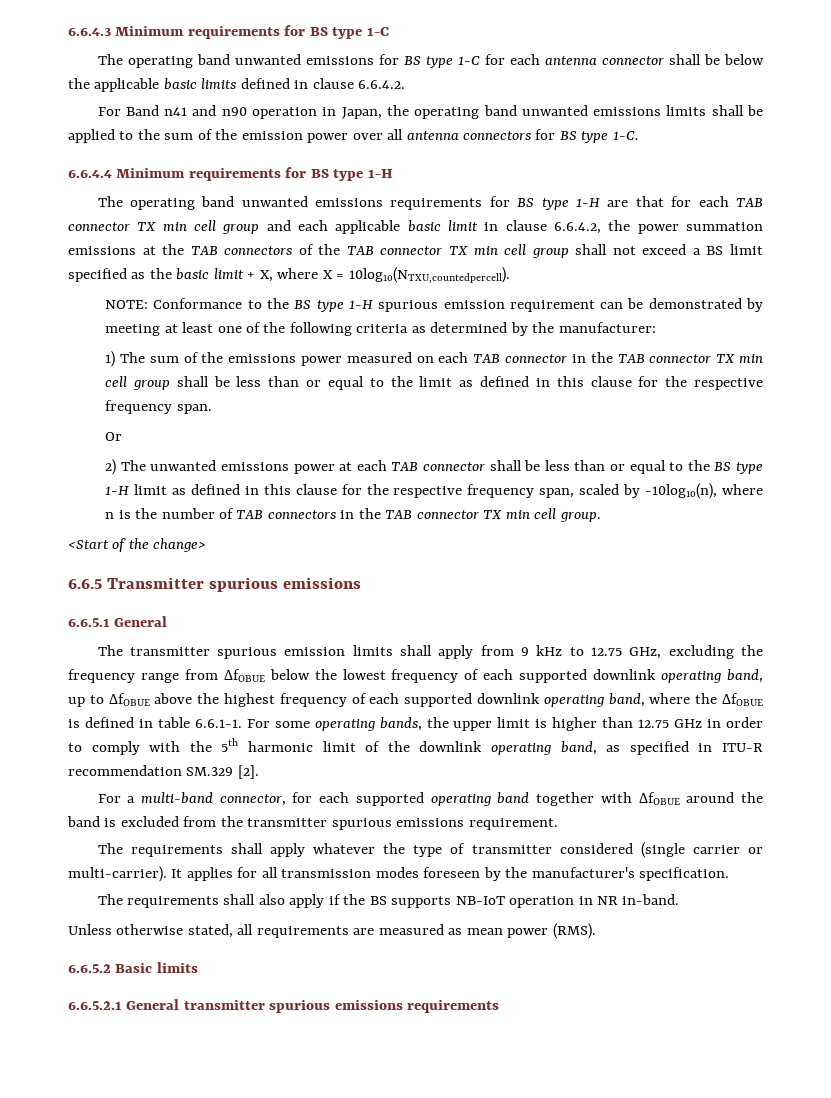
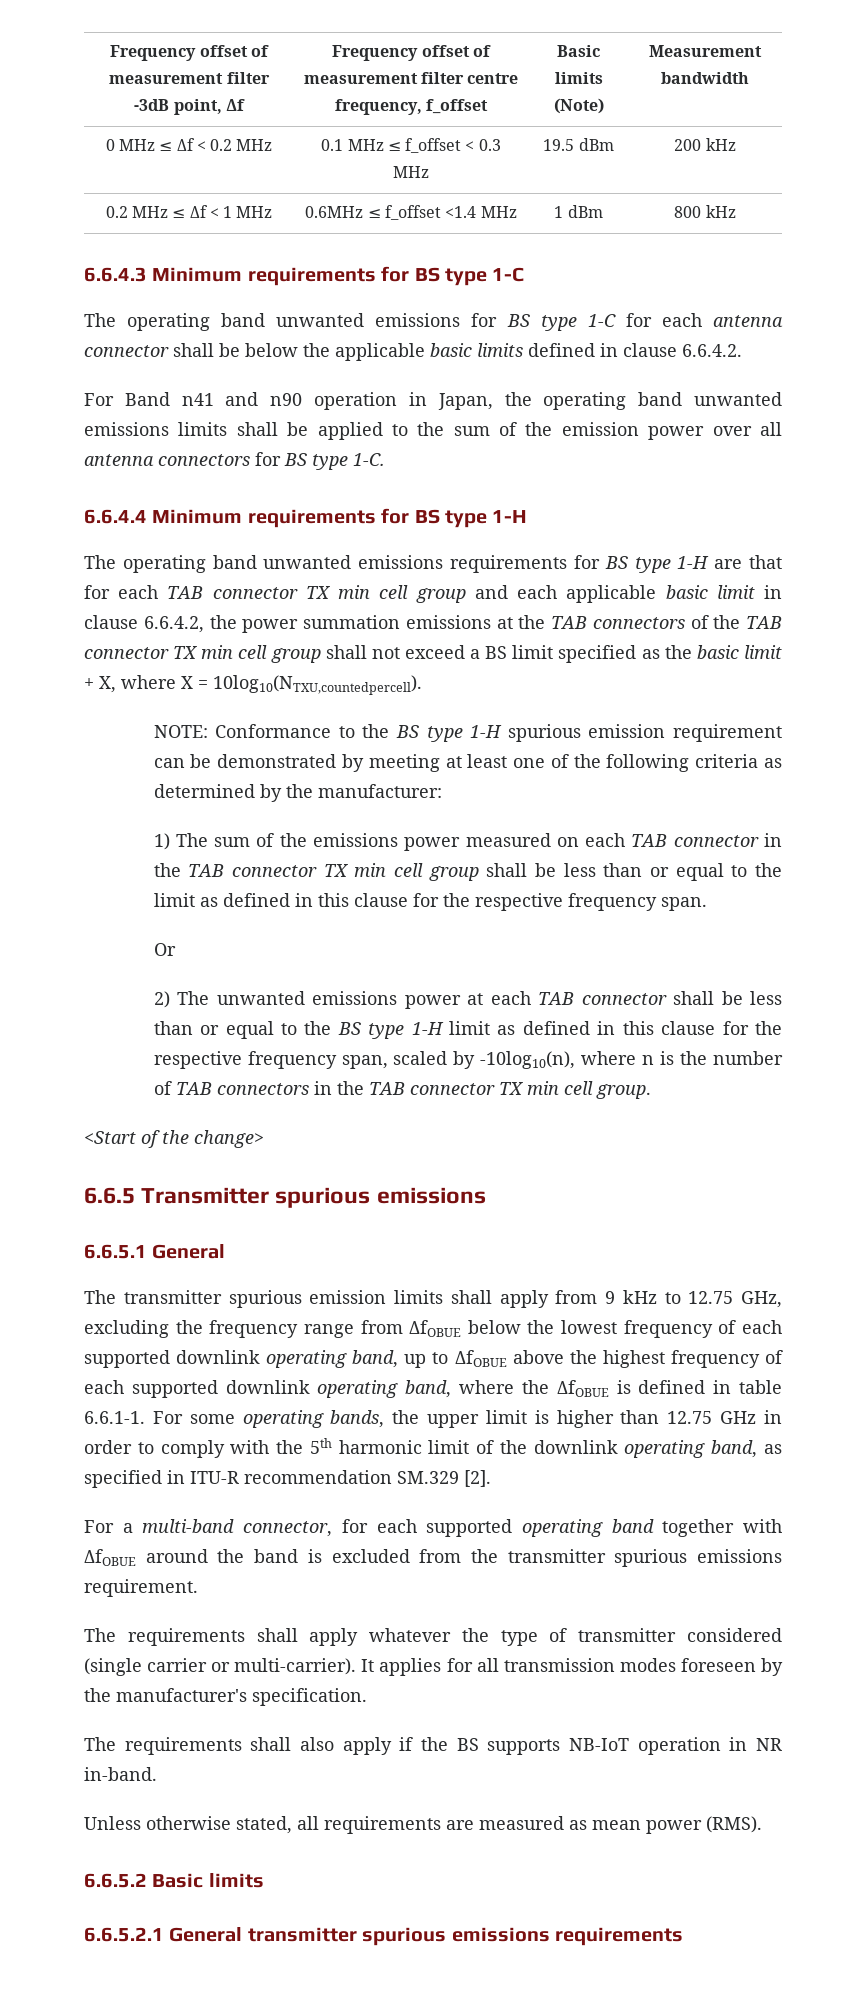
+ Frequency offset of measurement filter -3dB point, Δf | Frequency offset of measurement filter centre frequency, f_offset | Basic limits (Note) | Measurement bandwidth
+ 0 MHz ≤ Δf < 0.2 MHz | 0.1 MHz ≤ f_offset < 0.3 MHz | 19.5 dBm | 200 kHz
+ 0.2 MHz ≤ Δf < 1 MHz | 0.6MHz ≤ f_offset <1.4 MHz | 1 dBm | 800 kHz

